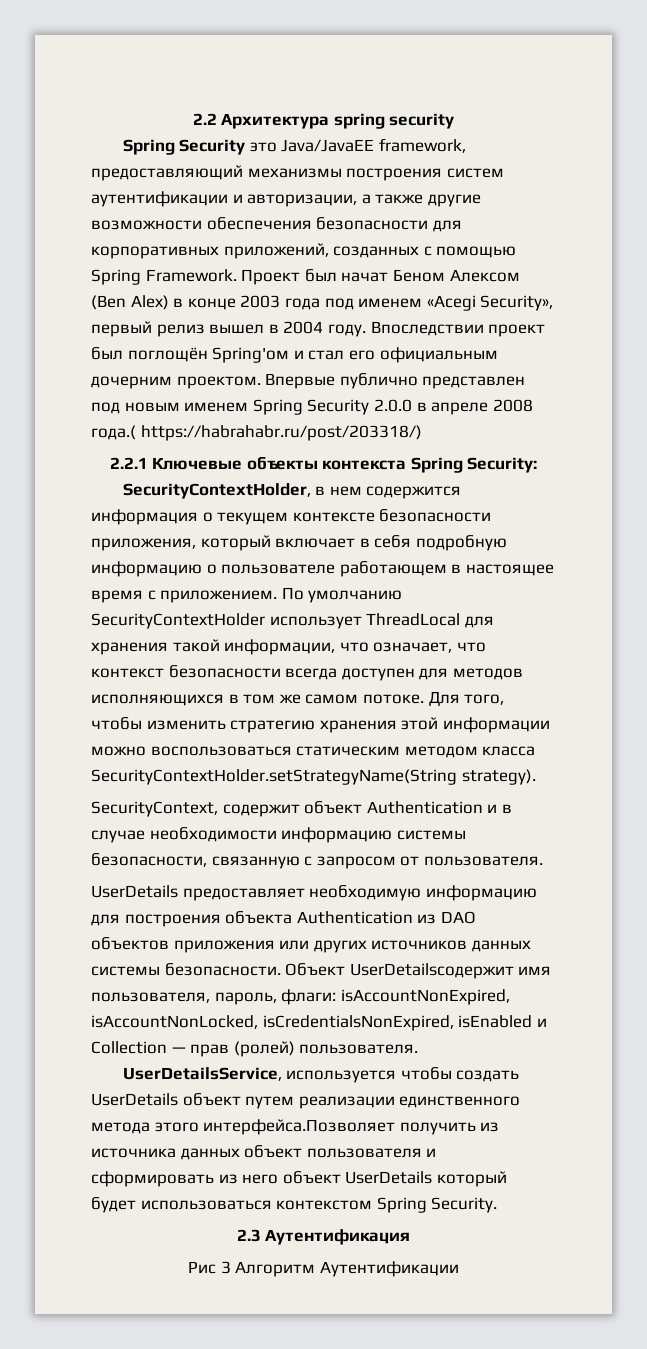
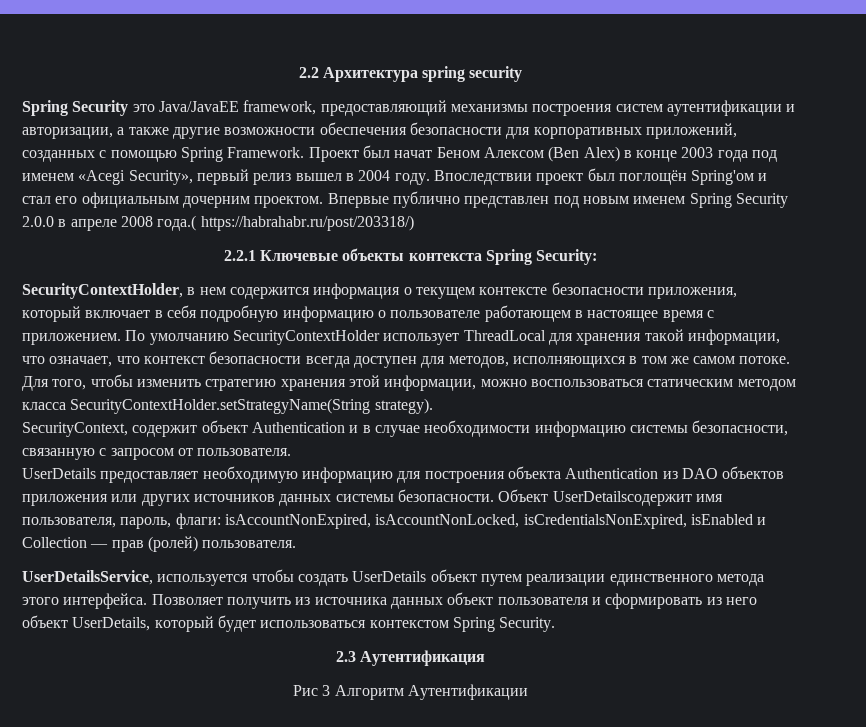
- По умолчанию SecurityContextHolder использует ThreadLocal для хранения такой информации, что означает, что контекст безопасности всегда доступен для методов исполняющихся в том же самом потоке.
+ По умолчанию SecurityContextHolder использует ThreadLocal для хранения такой информации, что означает, что контекст безопасности всегда доступен для методов, исполняющихся в том же самом потоке.
- Для того, чтобы изменить стратегию хранения этой информации можно воспользоваться статическим методом класса SecurityContextHolder.setStrategyName(String strategy).
+ Для того, чтобы изменить стратегию хранения этой информации, можно воспользоваться статическим методом класса SecurityContextHolder.setStrategyName(String strategy).
- UserDetailsService, используется чтобы создать UserDetails объект путем реализации единственного метода этого интерфейса.Позволяет получить из источника данных объект пользователя и сформировать из него объект UserDetails который будет использоваться контекстом Spring Security.
+ UserDetailsService, используется чтобы создать UserDetails объект путем реализации единственного метода этого интерфейса. Позволяет получить из источника данных объект пользователя и сформировать из него объект UserDetails, который будет использоваться контекстом Spring Security.

